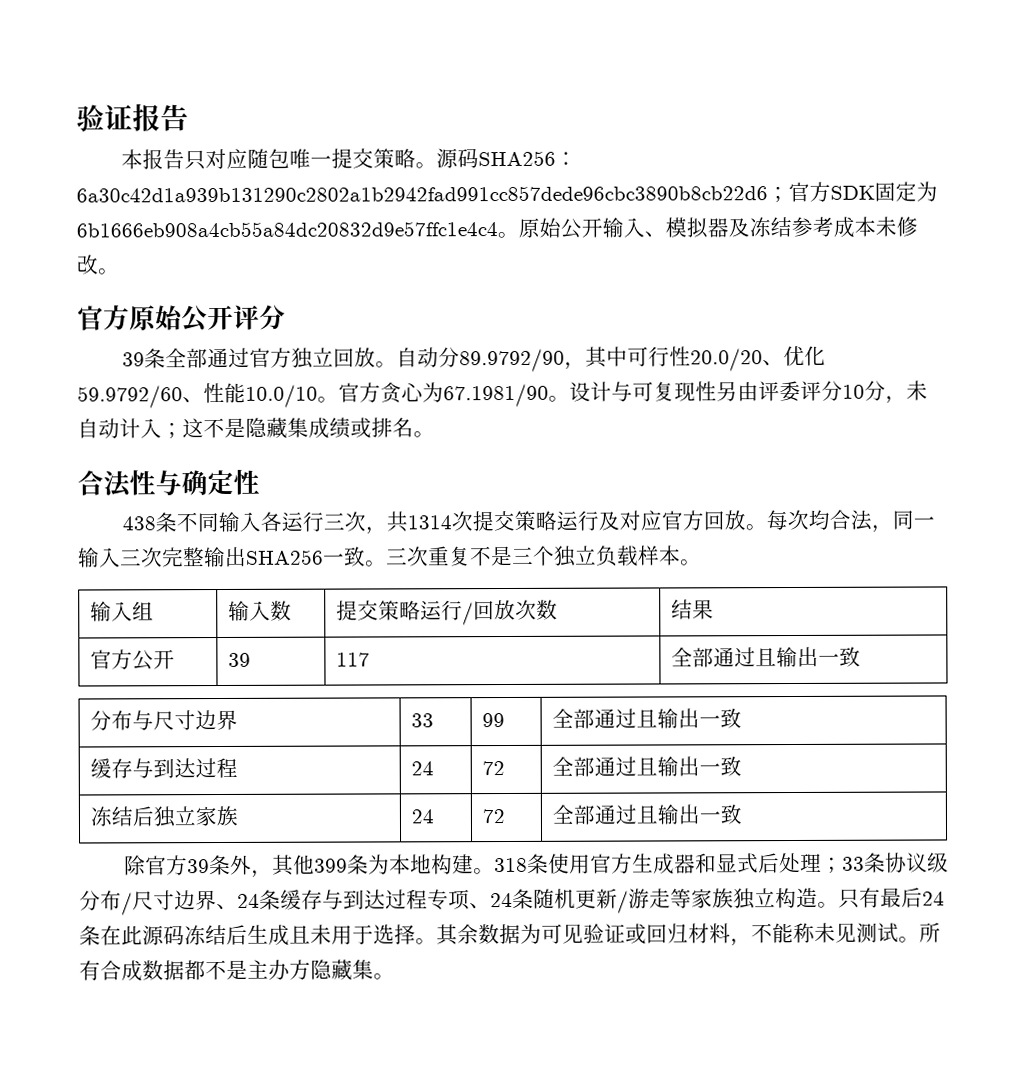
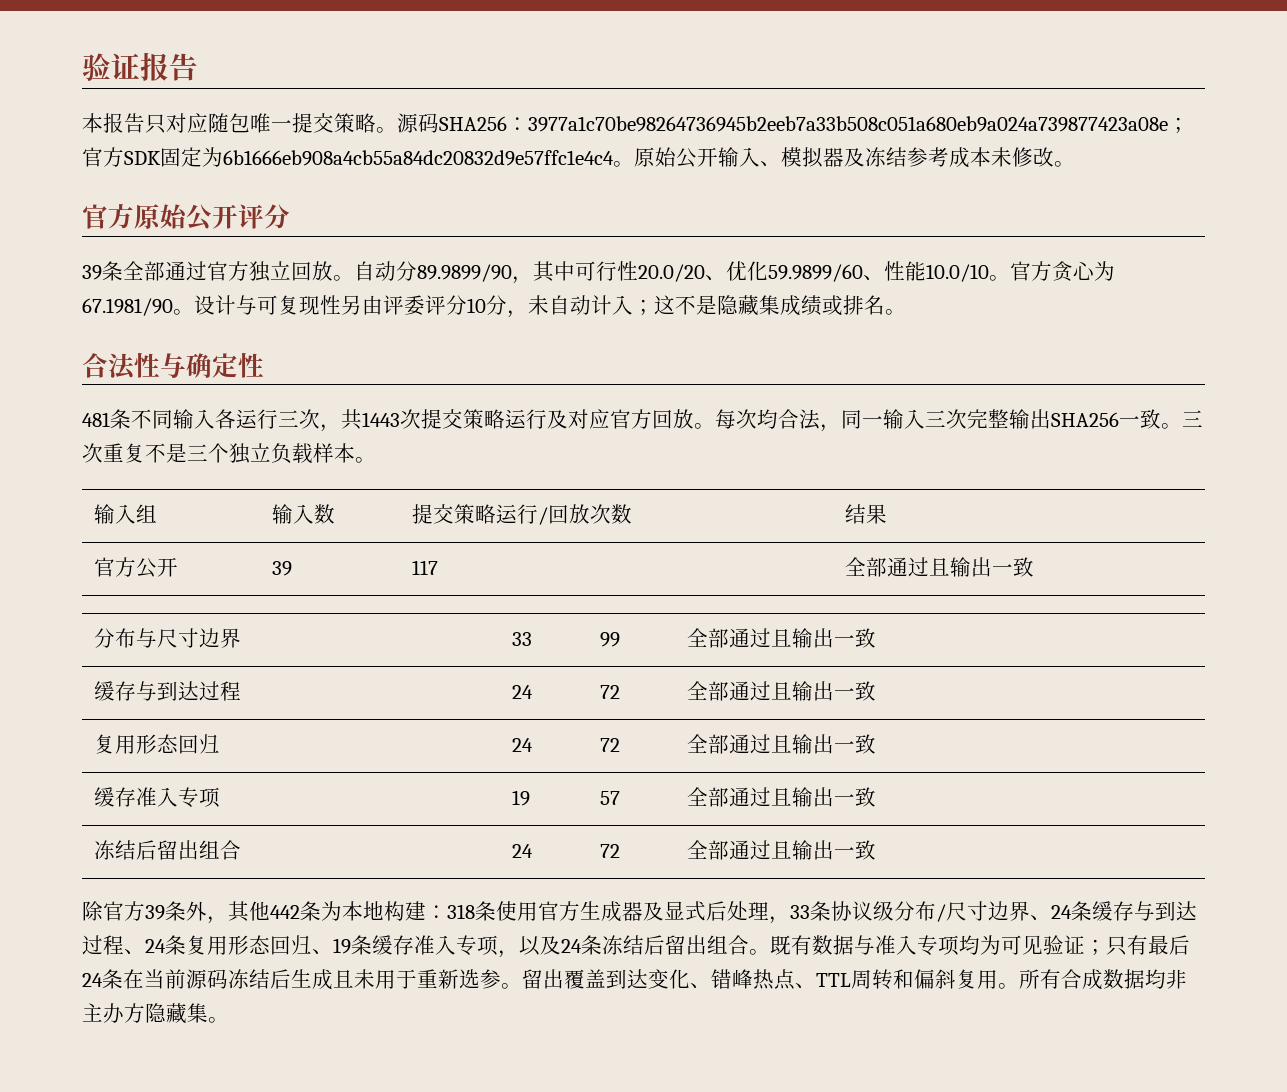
- 源码SHA256：6a30c42d1a939b131290c2802a1b2942fad991cc857dede96cbc3890b8cb22d6；官方SDK固定为6b1666eb908a4cb55a84dc20832d9e57ffc1e4c4。
+ 源码SHA256：3977a1c70be98264736945b2eeb7a33b508c051a680eb9a024a739877423a08e；官方SDK固定为6b1666eb908a4cb55a84dc20832d9e57ffc1e4c4。
- 自动分89.9792/90，其中可行性20.0/20、优化59.9792/60、性能10.0/10。
+ 自动分89.9899/90，其中可行性20.0/20、优化59.9899/60、性能10.0/10。
- 438条不同输入各运行三次，共1314次提交策略运行及对应官方回放。
+ 481条不同输入各运行三次，共1443次提交策略运行及对应官方回放。
- 冻结后独立家族 | 24 | 72 | 全部通过且输出一致
+ 复用形态回归 | 24 | 72 | 全部通过且输出一致
+ 缓存准入专项 | 19 | 57 | 全部通过且输出一致
+ 冻结后留出组合 | 24 | 72 | 全部通过且输出一致
- 除官方39条外，其他399条为本地构建。318条使用官方生成器和显式后处理；33条协议级分布/尺寸边界、24条缓存与到达过程专项、24条随机更新/游走等家族独立构造。只有最后24条在此源码冻结后生成且未用于选择。其余数据为可见验证或回归材料，不能称未见测试。
+ 除官方39条外，其他442条为本地构建：318条使用官方生成器及显式后处理，33条协议级分布/尺寸边界、24条缓存与到达过程、24条复用形态回归、19条缓存准入专项，以及24条冻结后留出组合。既有数据与准入专项均为可见验证；只有最后24条在当前源码冻结后生成且未用于重新选参。留出覆盖到达变化、错峰热点、TTL周转和偏斜复用。
- 所有合成数据都不是主办方隐藏集。
+ 所有合成数据均非主办方隐藏集。

